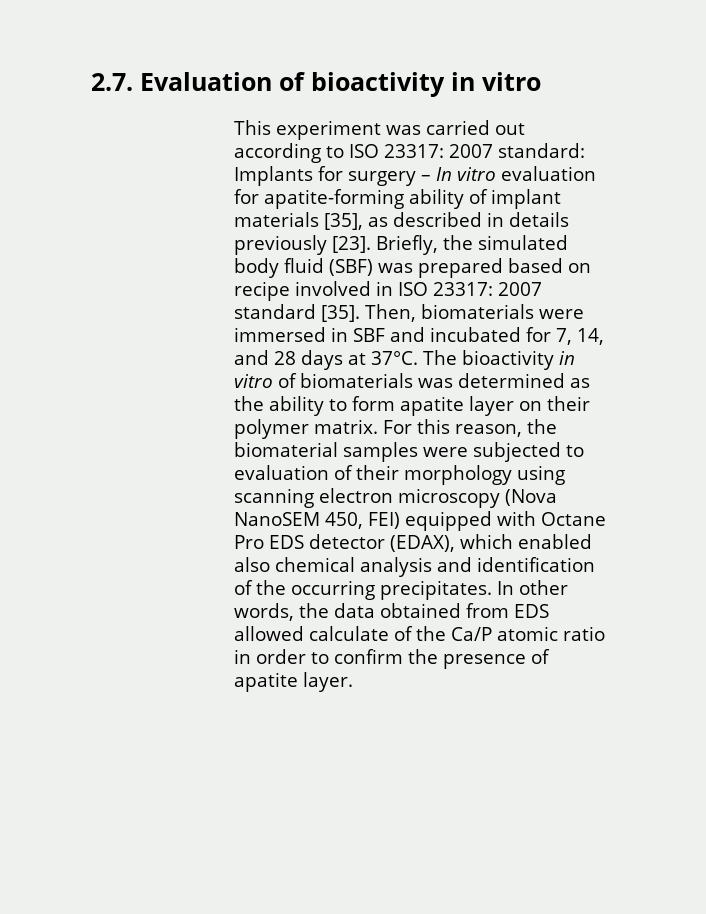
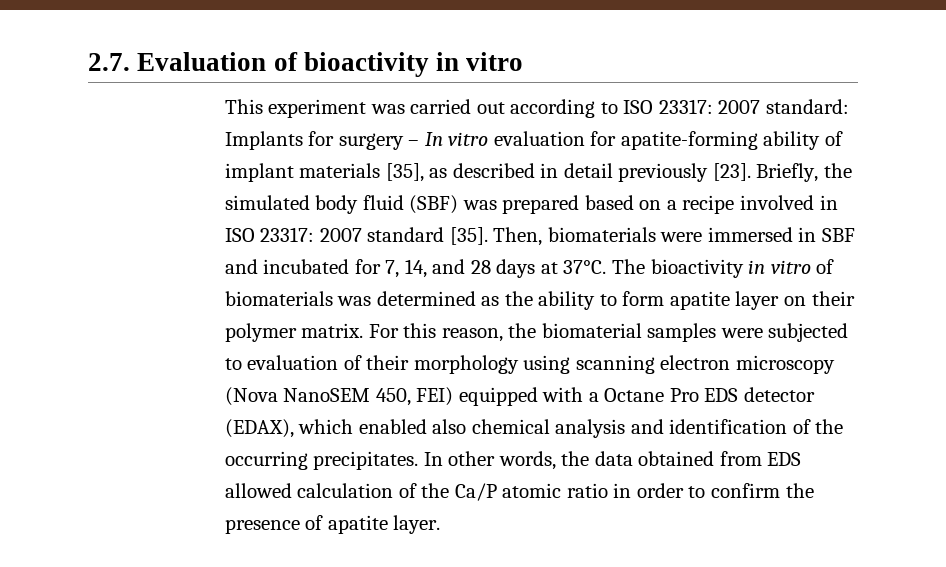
- This experiment was carried out according to ISO 23317: 2007 standard: Implants for surgery – In vitro evaluation for apatite-forming ability of implant materials [35], as described in details previously [23].
+ This experiment was carried out according to ISO 23317: 2007 standard: Implants for surgery – In vitro evaluation for apatite-forming ability of implant materials [35], as described in detail previously [23].
- Briefly, the simulated body fluid (SBF) was prepared based on recipe involved in ISO 23317: 2007 standard [35].
+ Briefly, the simulated body fluid (SBF) was prepared based on a recipe involved in ISO 23317: 2007 standard [35].
- For this reason, the biomaterial samples were subjected to evaluation of their morphology using scanning electron microscopy (Nova NanoSEM 450, FEI) equipped with Octane Pro EDS detector (EDAX), which enabled also chemical analysis and identification of the occurring precipitates.
+ For this reason, the biomaterial samples were subjected to evaluation of their morphology using scanning electron microscopy (Nova NanoSEM 450, FEI) equipped with a Octane Pro EDS detector (EDAX), which enabled also chemical analysis and identification of the occurring precipitates.
- In other words, the data obtained from EDS allowed calculate of the Ca/P atomic ratio in order to confirm the presence of apatite layer.
+ In other words, the data obtained from EDS allowed calculation of the Ca/P atomic ratio in order to confirm the presence of apatite layer.

